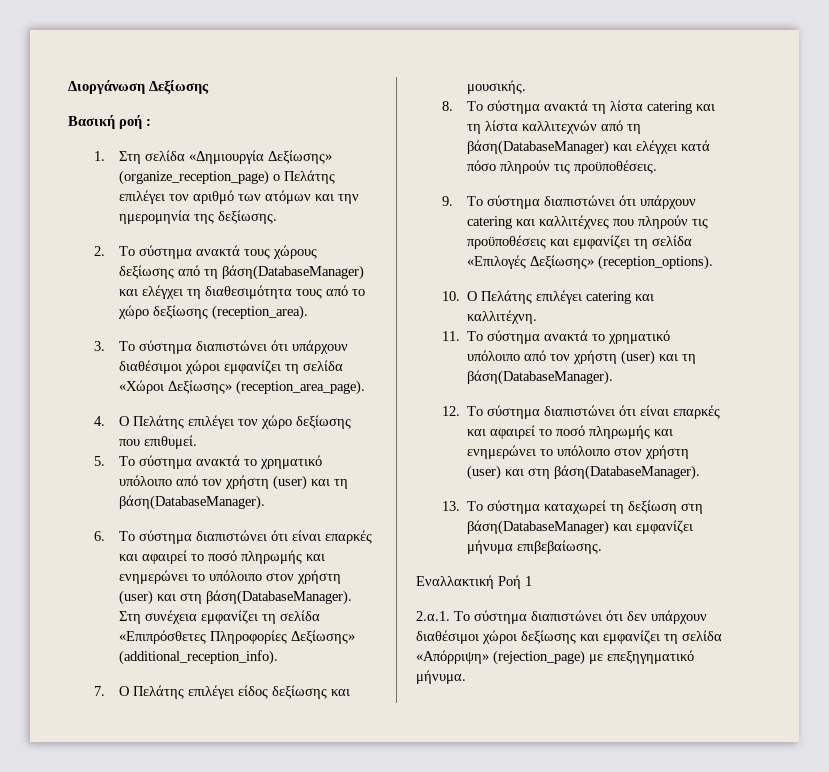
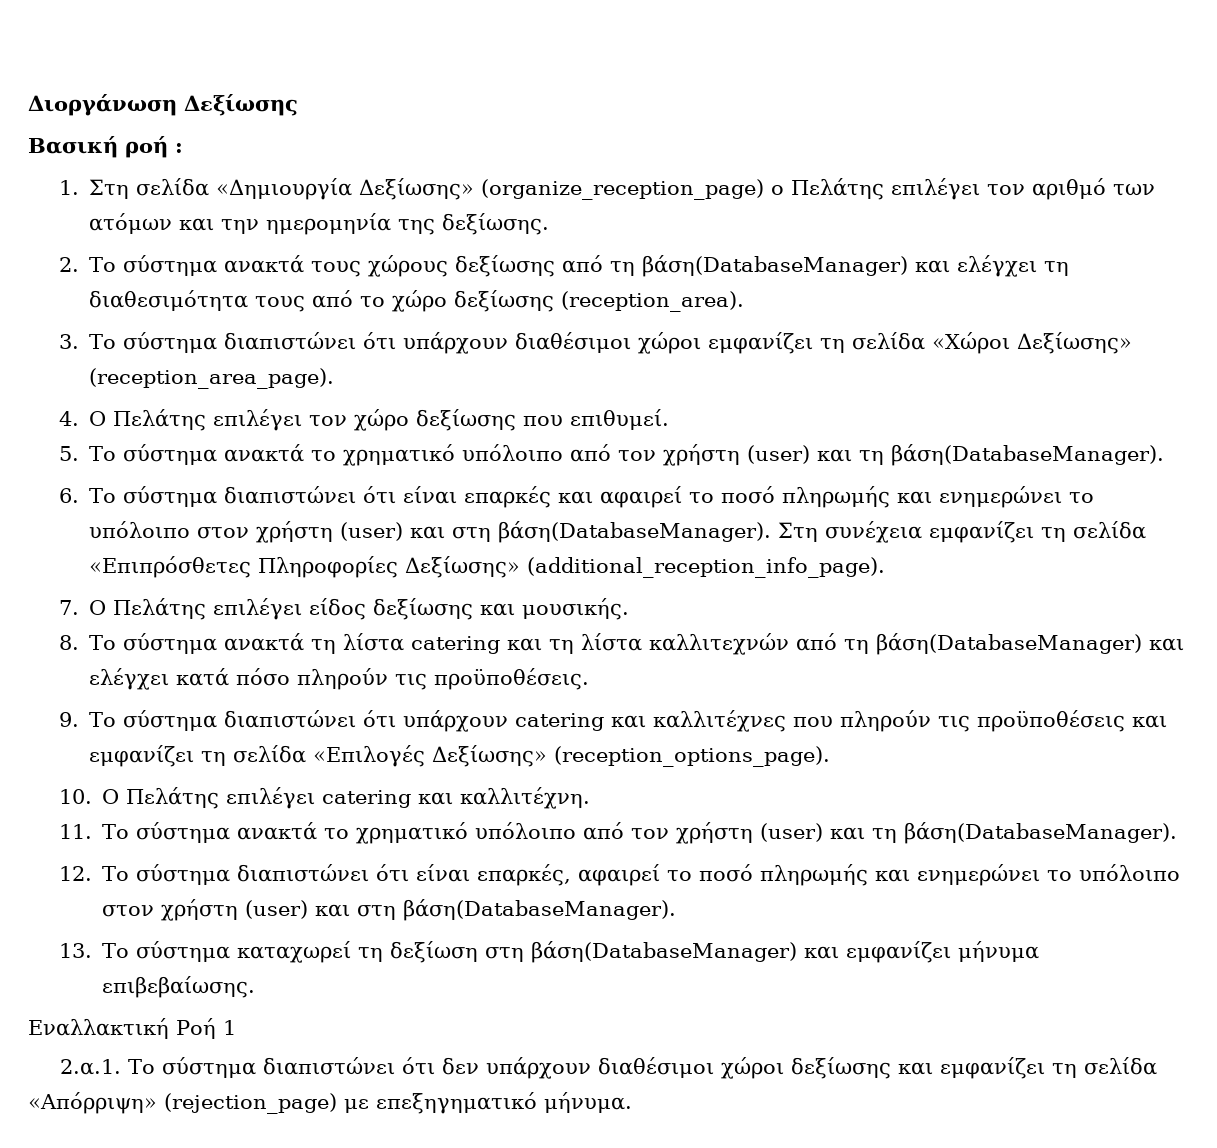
- Στη συνέχεια εμφανίζει τη σελίδα «Επιπρόσθετες Πληροφορίες Δεξίωσης» (additional_reception_info).
+ Στη συνέχεια εμφανίζει τη σελίδα «Επιπρόσθετες Πληροφορίες Δεξίωσης» (additional_reception_info_page).
- 9. Το σύστημα διαπιστώνει ότι υπάρχουν catering και καλλιτέχνες που πληρούν τις προϋποθέσεις και εμφανίζει τη σελίδα «Επιλογές Δεξίωσης» (reception_options).
+ 9. Το σύστημα διαπιστώνει ότι υπάρχουν catering και καλλιτέχνες που πληρούν τις προϋποθέσεις και εμφανίζει τη σελίδα «Επιλογές Δεξίωσης» (reception_options_page).
- 12. Το σύστημα διαπιστώνει ότι είναι επαρκές και αφαιρεί το ποσό πληρωμής και ενημερώνει το υπόλοιπο στον χρήστη (user) και στη βάση(DatabaseManager).
+ 12. Το σύστημα διαπιστώνει ότι είναι επαρκές, αφαιρεί το ποσό πληρωμής και ενημερώνει το υπόλοιπο στον χρήστη (user) και στη βάση(DatabaseManager).

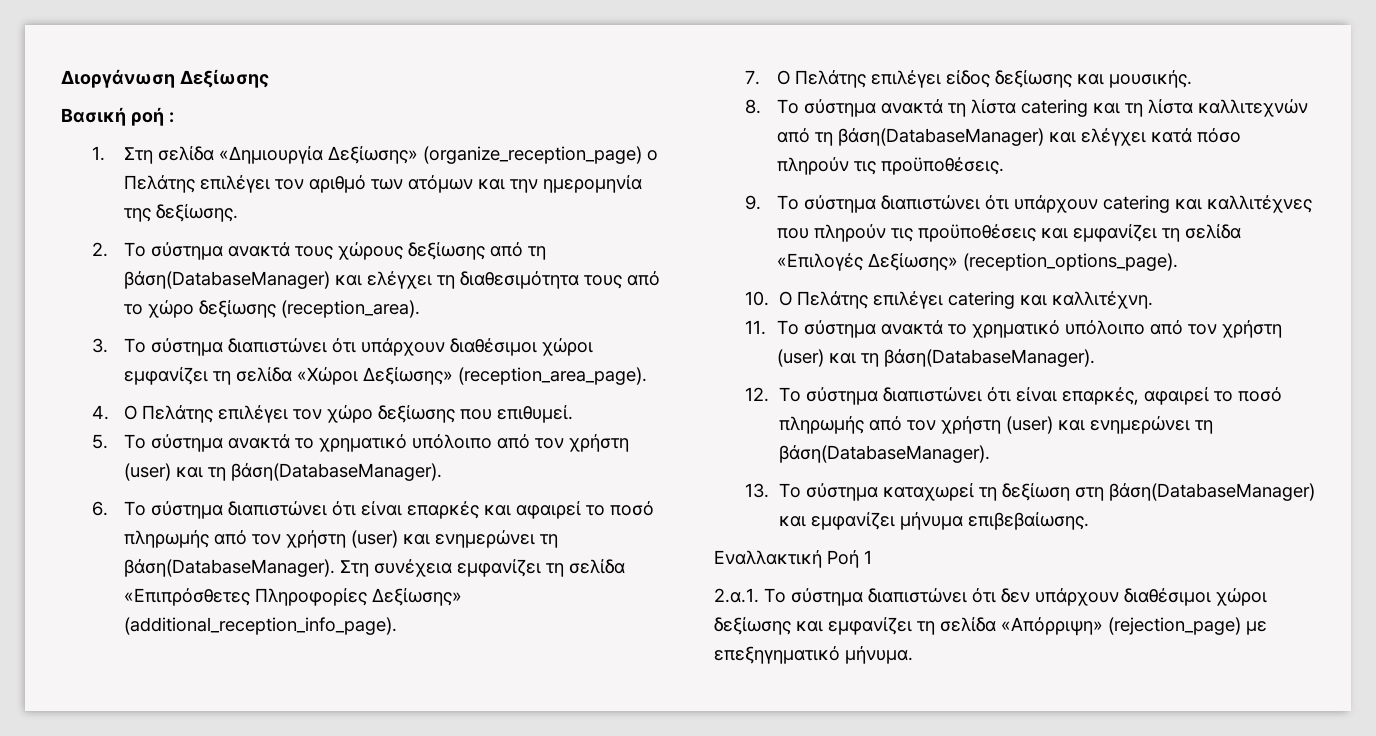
- 6. Το σύστημα διαπιστώνει ότι είναι επαρκές και αφαιρεί το ποσό πληρωμής και ενημερώνει το υπόλοιπο στον χρήστη (user) και στη βάση(DatabaseManager).
+ 6. Το σύστημα διαπιστώνει ότι είναι επαρκές και αφαιρεί το ποσό πληρωμής από τον χρήστη (user) και ενημερώνει τη βάση(DatabaseManager).
- 12. Το σύστημα διαπιστώνει ότι είναι επαρκές, αφαιρεί το ποσό πληρωμής και ενημερώνει το υπόλοιπο στον χρήστη (user) και στη βάση(DatabaseManager).
+ 12. Το σύστημα διαπιστώνει ότι είναι επαρκές, αφαιρεί το ποσό πληρωμής από τον χρήστη (user) και ενημερώνει τη βάση(DatabaseManager).

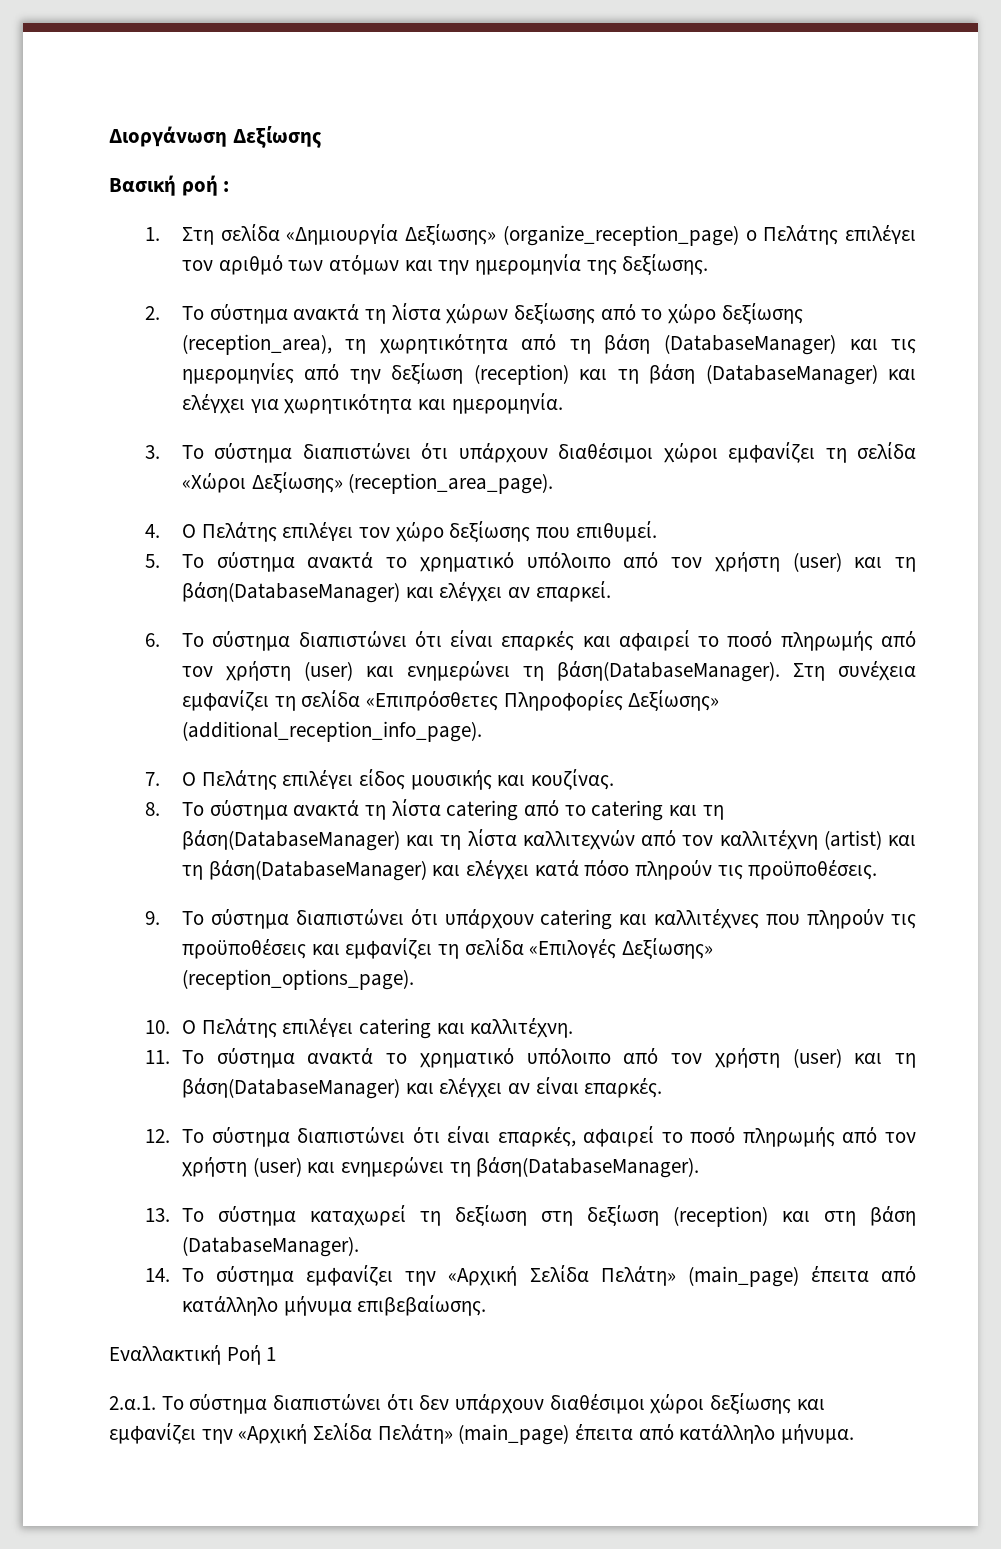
- 2. Το σύστημα ανακτά τους χώρους δεξίωσης από τη βάση(DatabaseManager) και ελέγχει τη διαθεσιμότητα τους από το χώρο δεξίωσης (reception_area).
+ 2. Το σύστημα ανακτά τη λίστα χώρων δεξίωσης από το χώρο δεξίωσης (reception_area), τη χωρητικότητα από τη βάση (DatabaseManager) και τις ημερομηνίες από την δεξίωση (reception) και τη βάση (DatabaseManager) και ελέγχει για χωρητικότητα και ημερομηνία.
- 5. Το σύστημα ανακτά το χρηματικό υπόλοιπο από τον χρήστη (user) και τη βάση(DatabaseManager).
+ 5. Το σύστημα ανακτά το χρηματικό υπόλοιπο από τον χρήστη (user) και τη βάση(DatabaseManager) και ελέγχει αν επαρκεί.
- 7. O Πελάτης επιλέγει είδος δεξίωσης και μουσικής.
+ 7. O Πελάτης επιλέγει είδος μουσικής και κουζίνας.
- 8. Το σύστημα ανακτά τη λίστα catering και τη λίστα καλλιτεχνών από τη βάση(DatabaseManager) και ελέγχει κατά πόσο πληρούν τις προϋποθέσεις.
+ 8. Το σύστημα ανακτά τη λίστα catering από το catering και τη βάση(DatabaseManager) και τη λίστα καλλιτεχνών από τον καλλιτέχνη (artist) και τη βάση(DatabaseManager) και ελέγχει κατά πόσο πληρούν τις προϋποθέσεις.
- 11. Το σύστημα ανακτά το χρηματικό υπόλοιπο από τον χρήστη (user) και τη βάση(DatabaseManager).
+ 11. Το σύστημα ανακτά το χρηματικό υπόλοιπο από τον χρήστη (user) και τη βάση(DatabaseManager) και ελέγχει αν είναι επαρκές.
- 13. Το σύστημα καταχωρεί τη δεξίωση στη βάση(DatabaseManager) και εμφανίζει μήνυμα επιβεβαίωσης.
+ 13. Το σύστημα καταχωρεί τη δεξίωση στη δεξίωση (reception) και στη βάση (DatabaseManager).
+ 14. Το σύστημα εμφανίζει την «Αρχική Σελίδα Πελάτη» (main_page) έπειτα από κατάλληλο μήνυμα επιβεβαίωσης.
- 2.α.1. Το σύστημα διαπιστώνει ότι δεν υπάρχουν διαθέσιμοι χώροι δεξίωσης και εμφανίζει τη σελίδα «Απόρριψη» (rejection_page) με επεξηγηματικό μήνυμα.
+ 2.α.1. Το σύστημα διαπιστώνει ότι δεν υπάρχουν διαθέσιμοι χώροι δεξίωσης και εμφανίζει την «Αρχική Σελίδα Πελάτη» (main_page) έπειτα από κατάλληλο μήνυμα.

